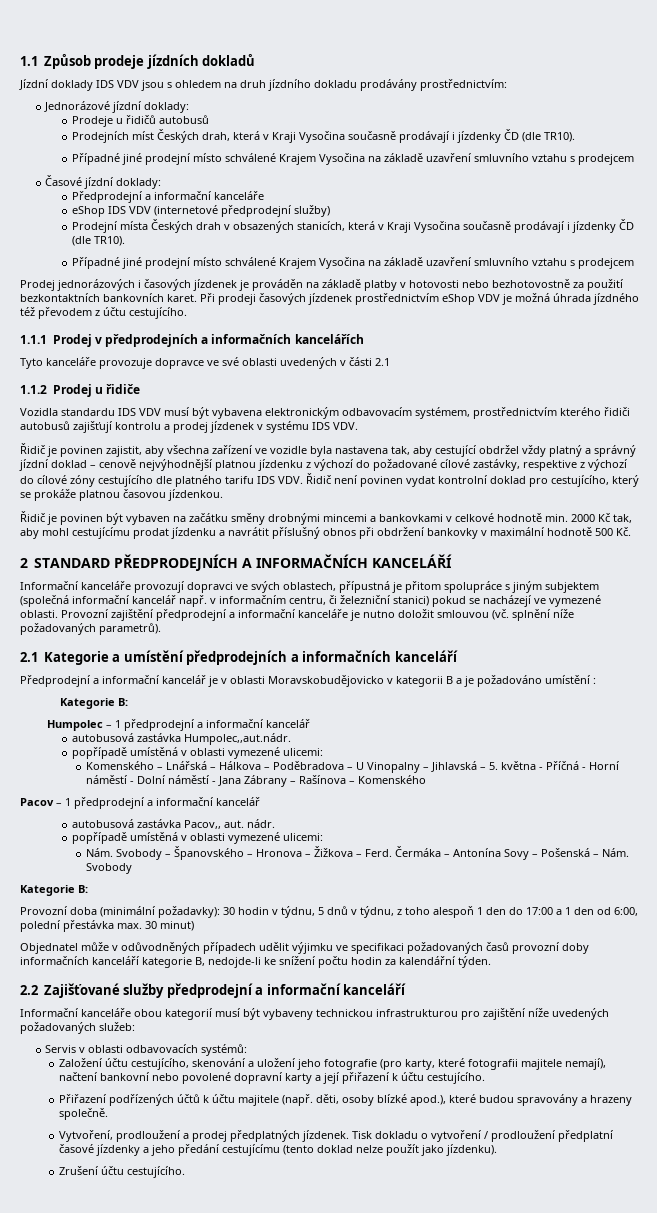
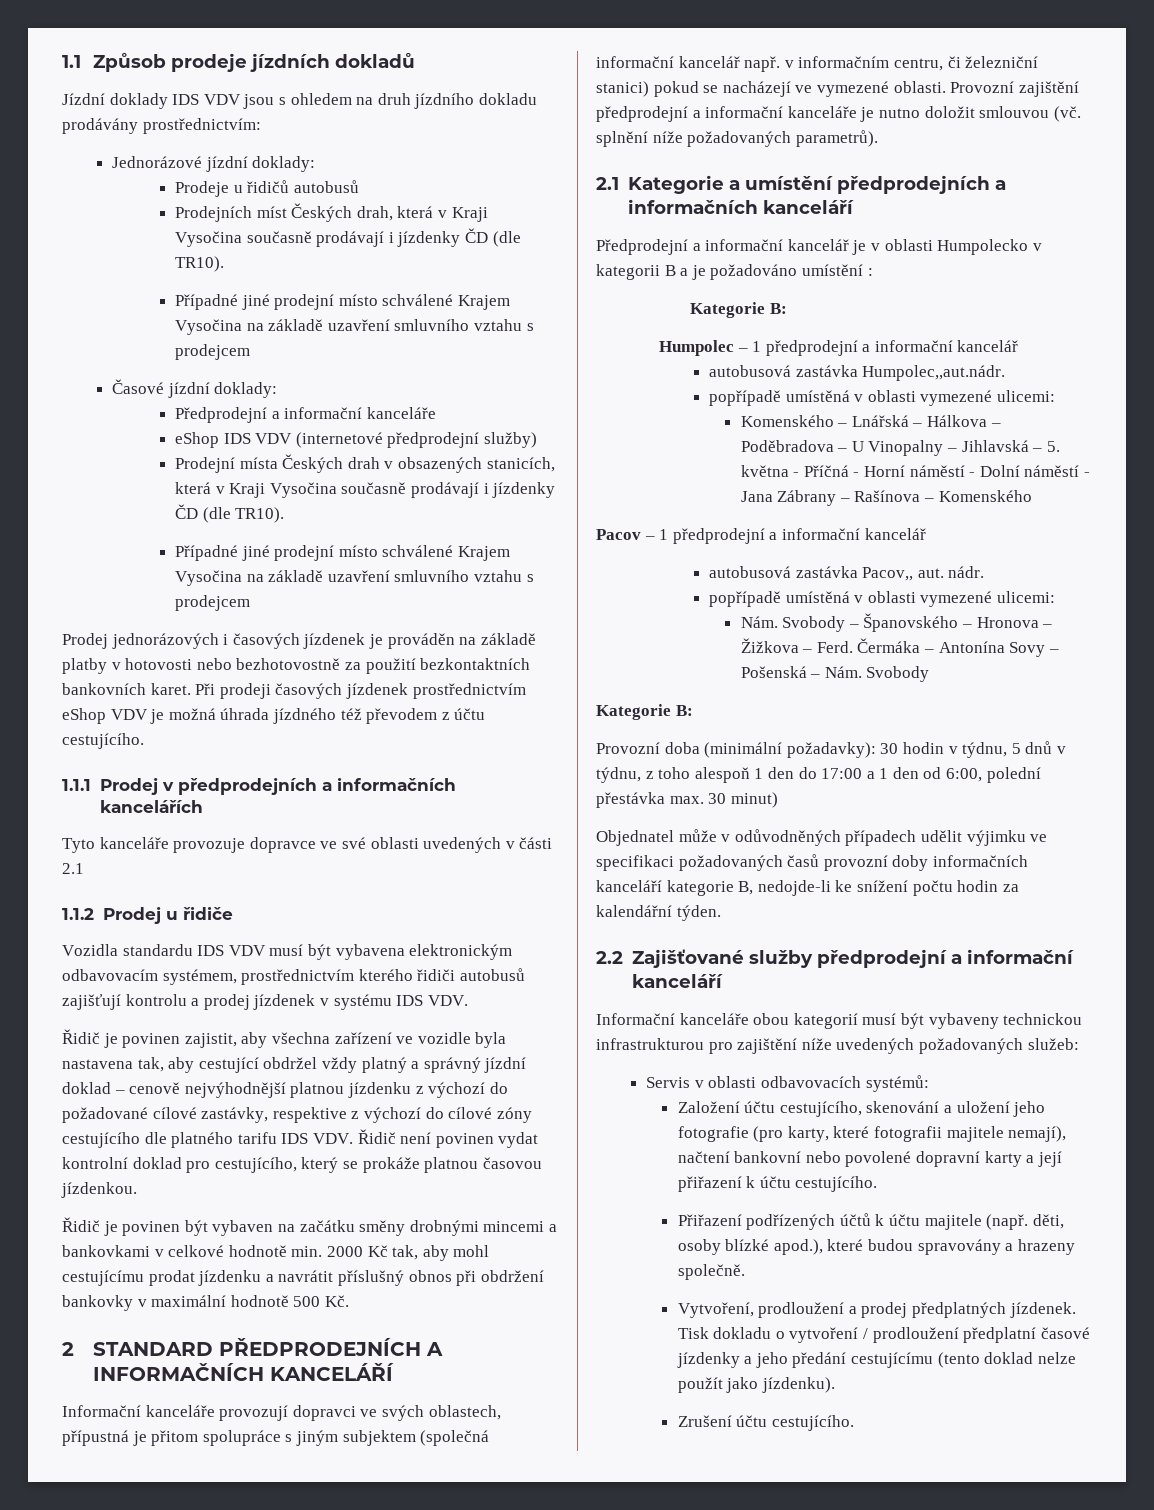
- Předprodejní a informační kancelář je v oblasti Moravskobudějovicko v kategorii B a je požadováno umístění :
+ Předprodejní a informační kancelář je v oblasti Humpolecko v kategorii B a je požadováno umístění :

